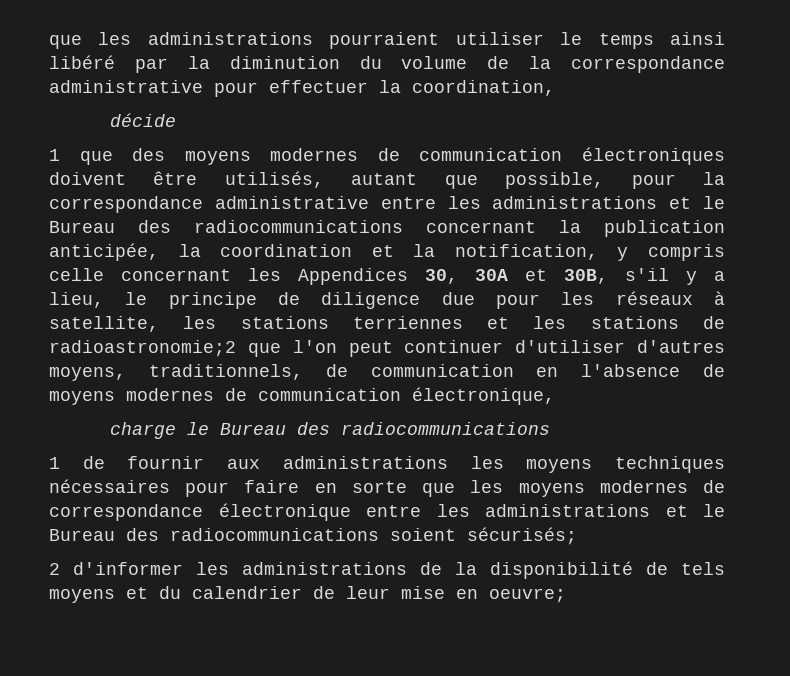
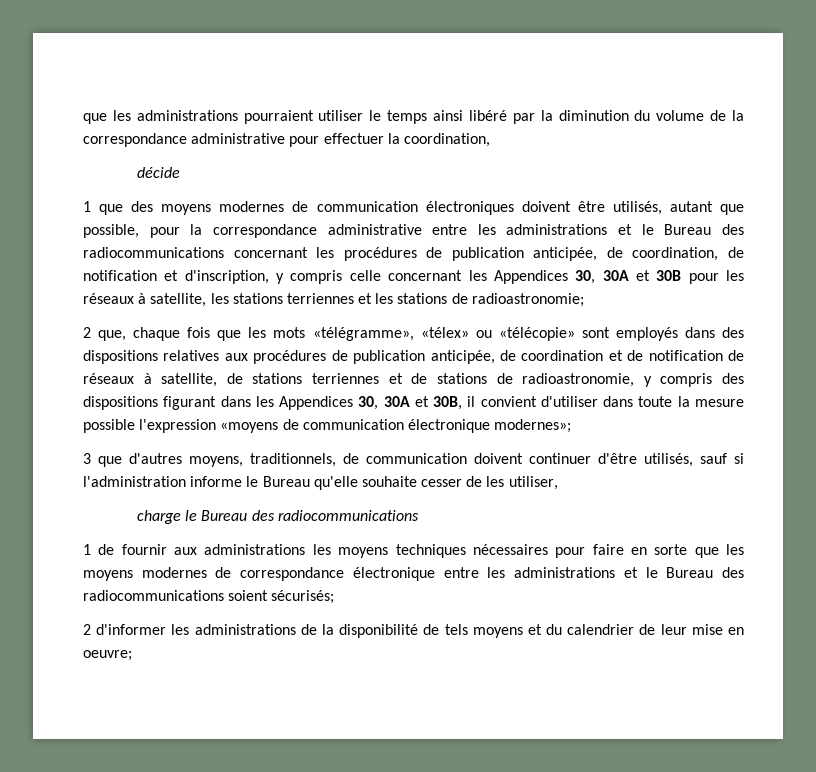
- 1 que des moyens modernes de communication électroniques doivent être utilisés, autant que possible, pour la correspondance administrative entre les administrations et le Bureau des radiocommunications concernant la publication anticipée, la coordination et la notification, y compris celle concernant les Appendices 30, 30A et 30B, s'il y a lieu, le principe de diligence due pour les réseaux à satellite, les stations terriennes et les stations de radioastronomie;2 que l'on peut continuer d'utiliser d'autres moyens, traditionnels, de communication en l'absence de moyens modernes de communication électronique,
+ 1 que des moyens modernes de communication électroniques doivent être utilisés, autant que possible, pour la correspondance administrative entre les administrations et le Bureau des radiocommunications concernant les procédures de publication anticipée, de coordination, de notification et d'inscription, y compris celle concernant les Appendices 30, 30A et 30B pour les réseaux à satellite, les stations terriennes et les stations de radioastronomie;
+ 2 que, chaque fois que les mots «télégramme», «télex» ou «télécopie» sont employés dans des dispositions relatives aux procédures de publication anticipée, de coordination et de notification de réseaux à satellite, de stations terriennes et de stations de radioastronomie, y compris des dispositions figurant dans les Appendices 30, 30A et 30B, il convient d'utiliser dans toute la mesure possible l'expression «moyens de communication électronique modernes»;
+ 3 que d'autres moyens, traditionnels, de communication doivent continuer d'être utilisés, sauf si l'administration informe le Bureau qu'elle souhaite cesser de les utiliser,

